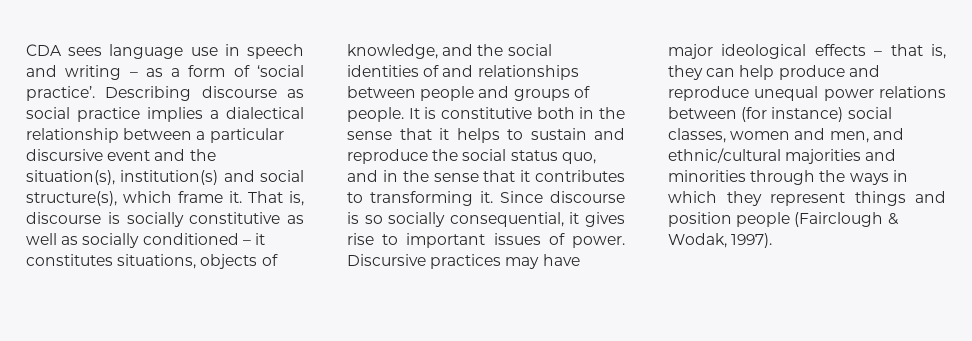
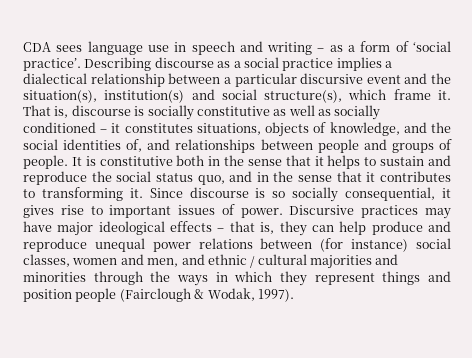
- Describing discourse as social practice implies a dialectical relationship between a particular discursive event and the situation(s), institution(s) and social structure(s), which frame it.
+ Describing discourse as a social practice implies a dialectical relationship between a particular discursive event and the situation(s), institution(s) and social structure(s), which frame it.
- That is, discourse is socially constitutive as well as socially conditioned – it constitutes situations, objects of knowledge, and the social identities of and relationships between people and groups of people.
+ That is, discourse is socially constitutive as well as socially conditioned – it constitutes situations, objects of knowledge, and the social identities of, and relationships between people and groups of people.
- Discursive practices may have major ideological effects – that is, they can help produce and reproduce unequal power relations between (for instance) social classes, women and men, and ethnic/cultural majorities and minorities through the ways in which they represent things and position people (Fairclough & Wodak, 1997).
+ Discursive practices may have major ideological effects – that is, they can help produce and reproduce unequal power relations between (for instance) social classes, women and men, and ethnic / cultural majorities and minorities through the ways in which they represent things and position people (Fairclough & Wodak, 1997).

